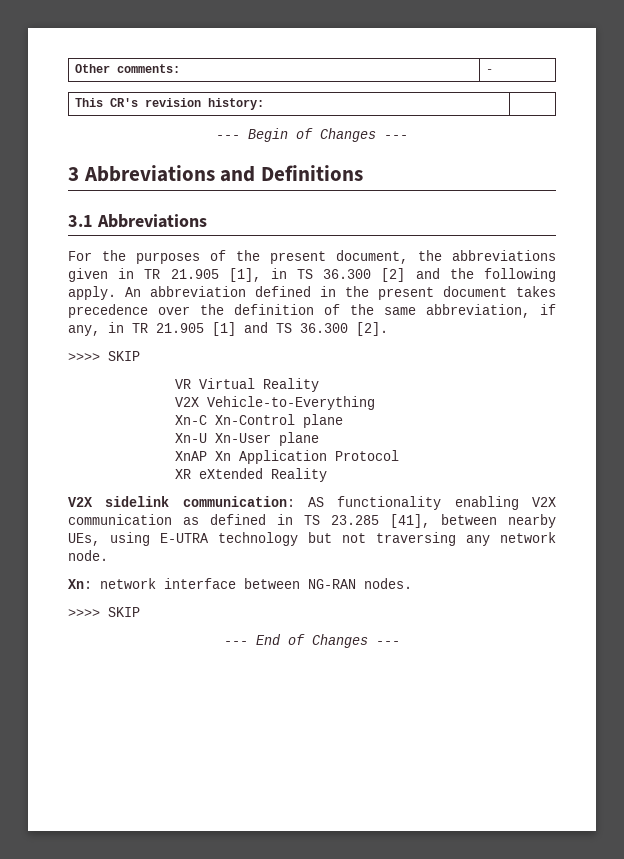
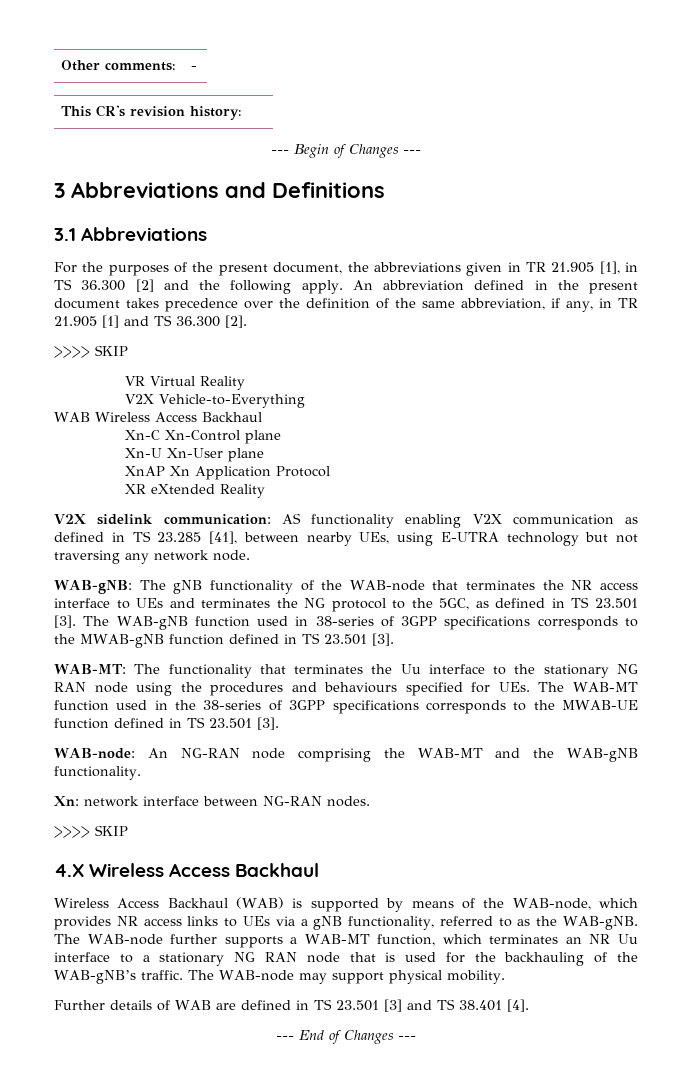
+ WAB Wireless Access Backhaul
+ WAB-gNB: The gNB functionality of the WAB-node that terminates the NR access interface to UEs and terminates the NG protocol to the 5GC, as defined in TS 23.501 [3]. The WAB-gNB function used in 38-series of 3GPP specifications corresponds to the MWAB-gNB function defined in TS 23.501 [3].
+ WAB-MT: The functionality that terminates the Uu interface to the stationary NG RAN node using the procedures and behaviours specified for UEs. The WAB-MT function used in the 38-series of 3GPP specifications corresponds to the MWAB-UE function defined in TS 23.501 [3].
+ WAB-node: An NG-RAN node comprising the WAB-MT and the WAB-gNB functionality.
+ 4.X Wireless Access Backhaul
+ Wireless Access Backhaul (WAB) is supported by means of the WAB-node, which provides NR access links to UEs via a gNB functionality, referred to as the WAB-gNB. The WAB-node further supports a WAB-MT function, which terminates an NR Uu interface to a stationary NG RAN node that is used for the backhauling of the WAB-gNB’s traffic. The WAB-node may support physical mobility.
+ Further details of WAB are defined in TS 23.501 [3] and TS 38.401 [4].

